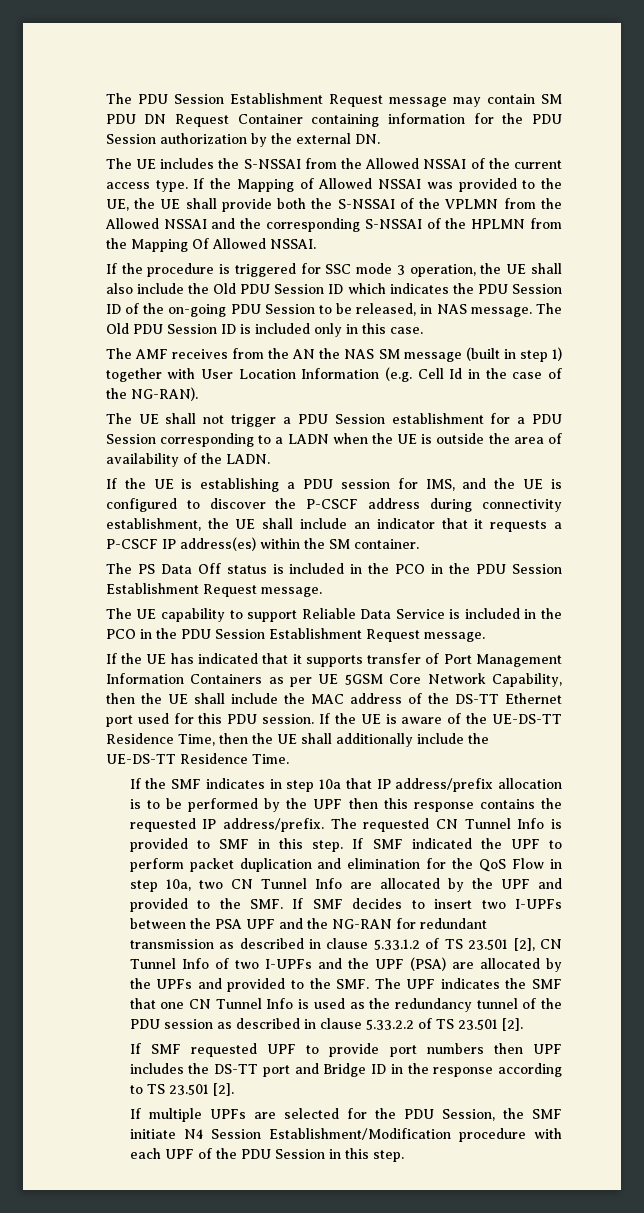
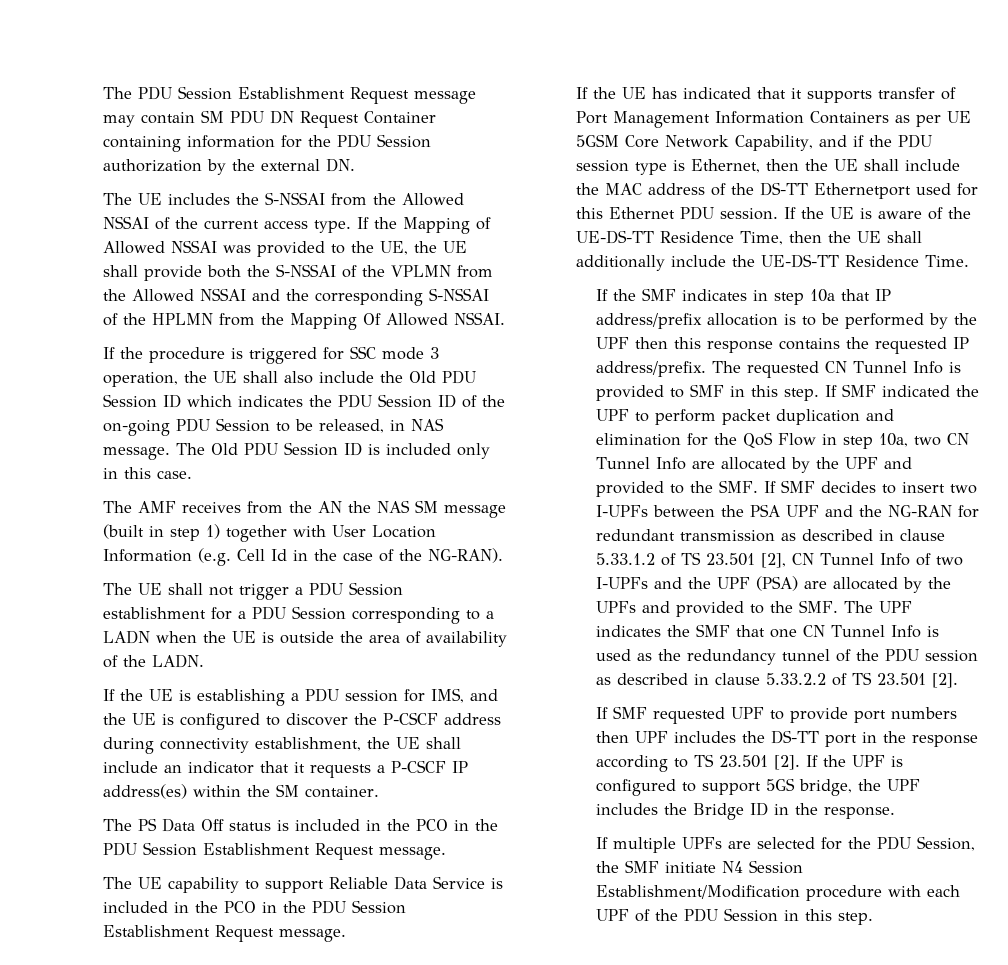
- If the UE has indicated that it supports transfer of Port Management Information Containers as per UE 5GSM Core Network Capability, then the UE shall include the MAC address of the DS-TT Ethernet port used for this PDU session.
+ If the UE has indicated that it supports transfer of Port Management Information Containers as per UE 5GSM Core Network Capability, and if the PDU session type is Ethernet, then the UE shall include the MAC address of the DS-TT Ethernetport used for this Ethernet PDU session.
- If SMF requested UPF to provide port numbers then UPF includes the DS-TT port and Bridge ID in the response according to TS 23.501 [2].
+ If SMF requested UPF to provide port numbers then UPF includes the DS-TT port in the response according to TS 23.501 [2]. If the UPF is configured to support 5GS bridge, the UPF includes the Bridge ID in the response.

